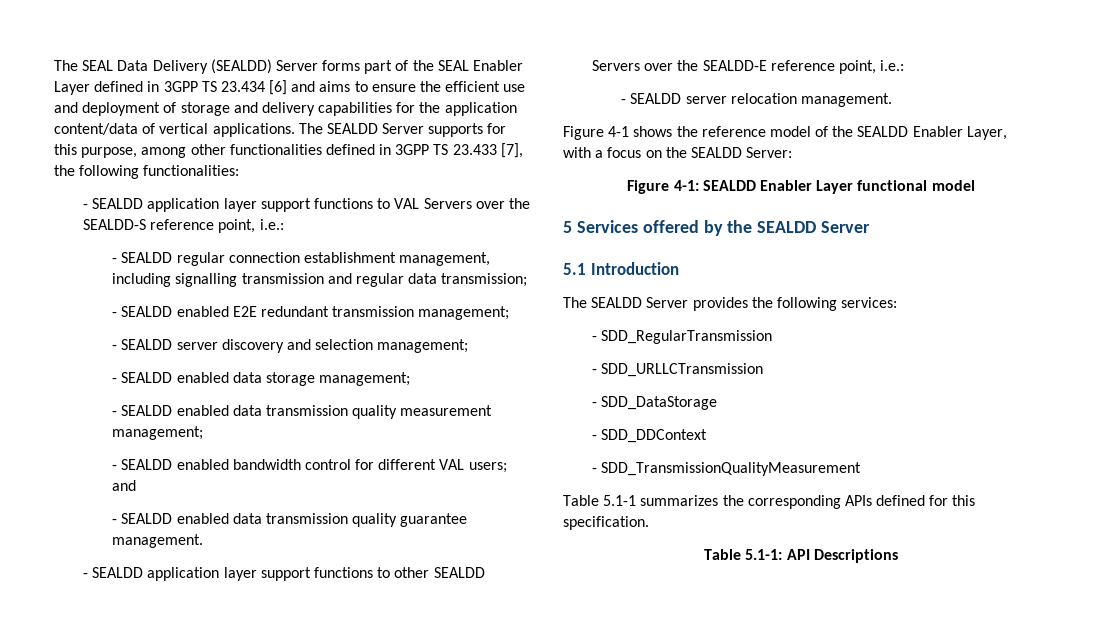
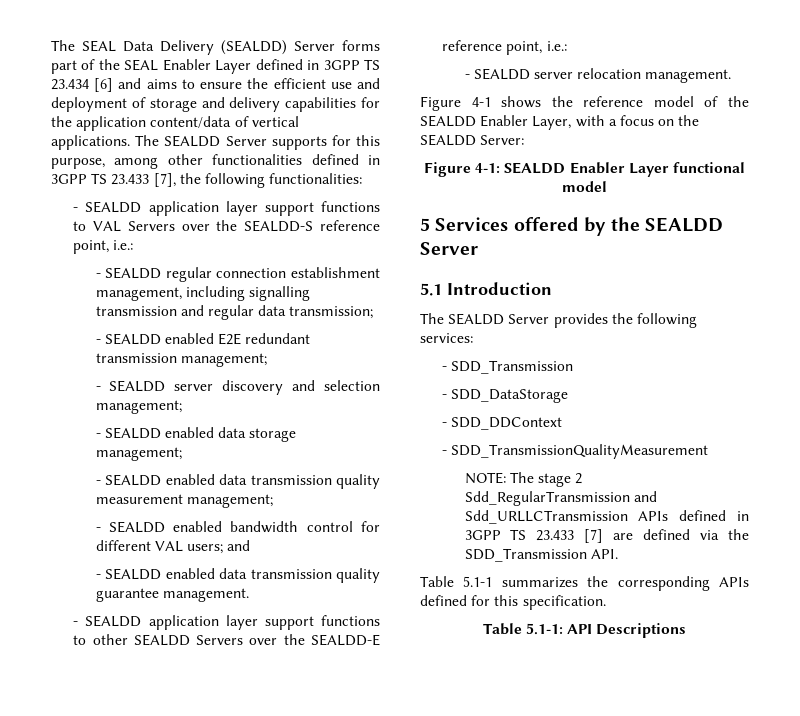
- - SDD_RegularTransmission
- - SDD_URLLCTransmission
+ - SDD_Transmission
+ NOTE: The stage 2 Sdd_RegularTransmission and Sdd_URLLCTransmission APIs defined in 3GPP TS 23.433 [7] are defined via the SDD_Transmission API.

